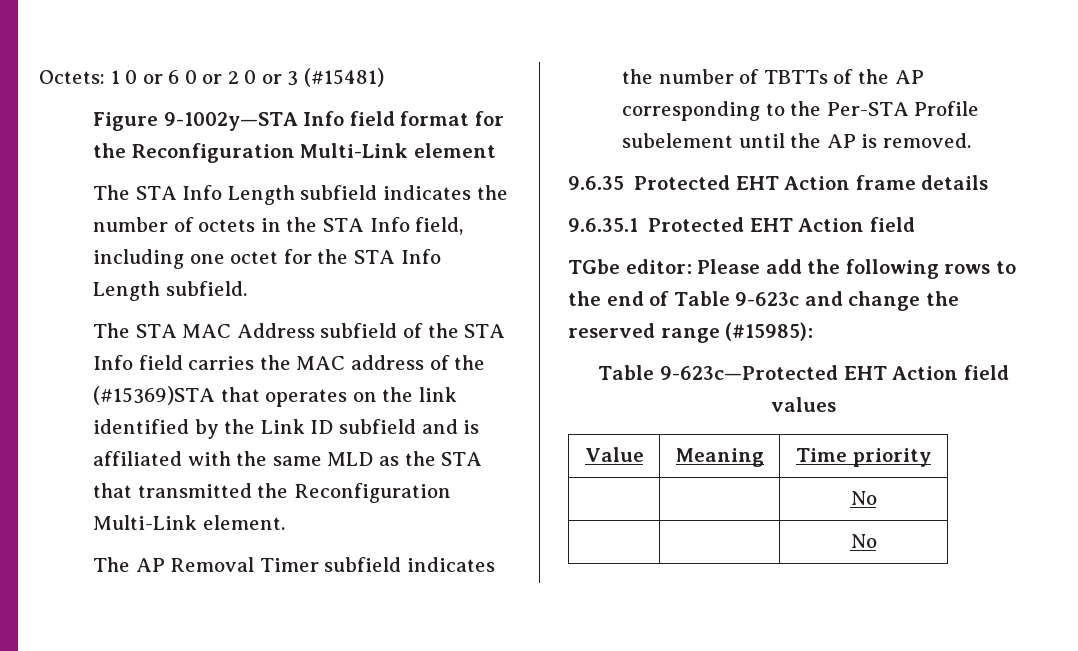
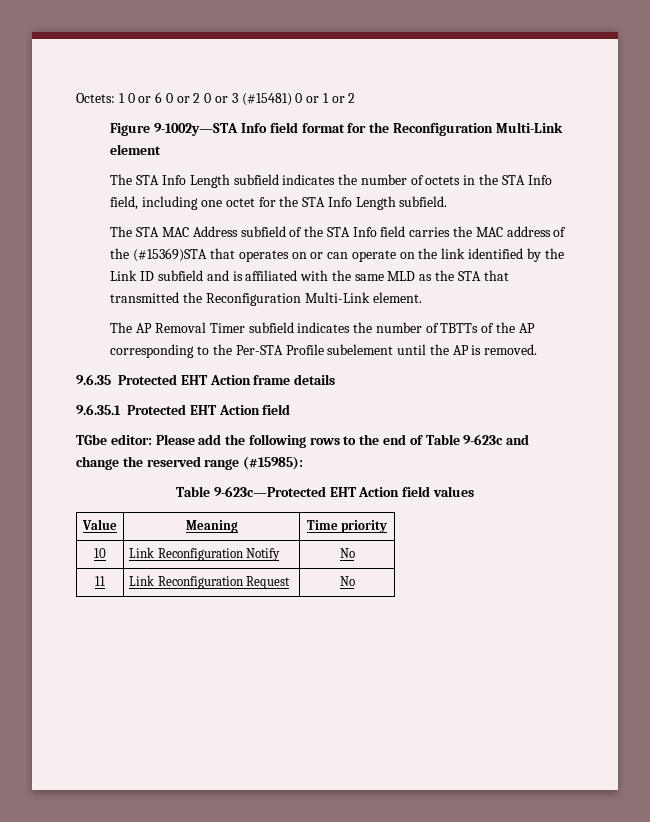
- Octets: 1 0 or 6 0 or 2 0 or 3 (#15481)
+ Octets: 1 0 or 6 0 or 2 0 or 3 (#15481) 0 or 1 or 2
- The STA MAC Address subfield of the STA Info field carries the MAC address of the (#15369)STA that operates on the link identified by the Link ID subfield and is affiliated with the same MLD as the STA that transmitted the Reconfiguration Multi-Link element.
+ The STA MAC Address subfield of the STA Info field carries the MAC address of the (#15369)STA that operates on or can operate on the link identified by the Link ID subfield and is affiliated with the same MLD as the STA that transmitted the Reconfiguration Multi-Link element.
  Value | Meaning | Time priority
- | | No
- | | No
+ 10 | Link Reconfiguration Notify | No
+ 11 | Link Reconfiguration Request | No

